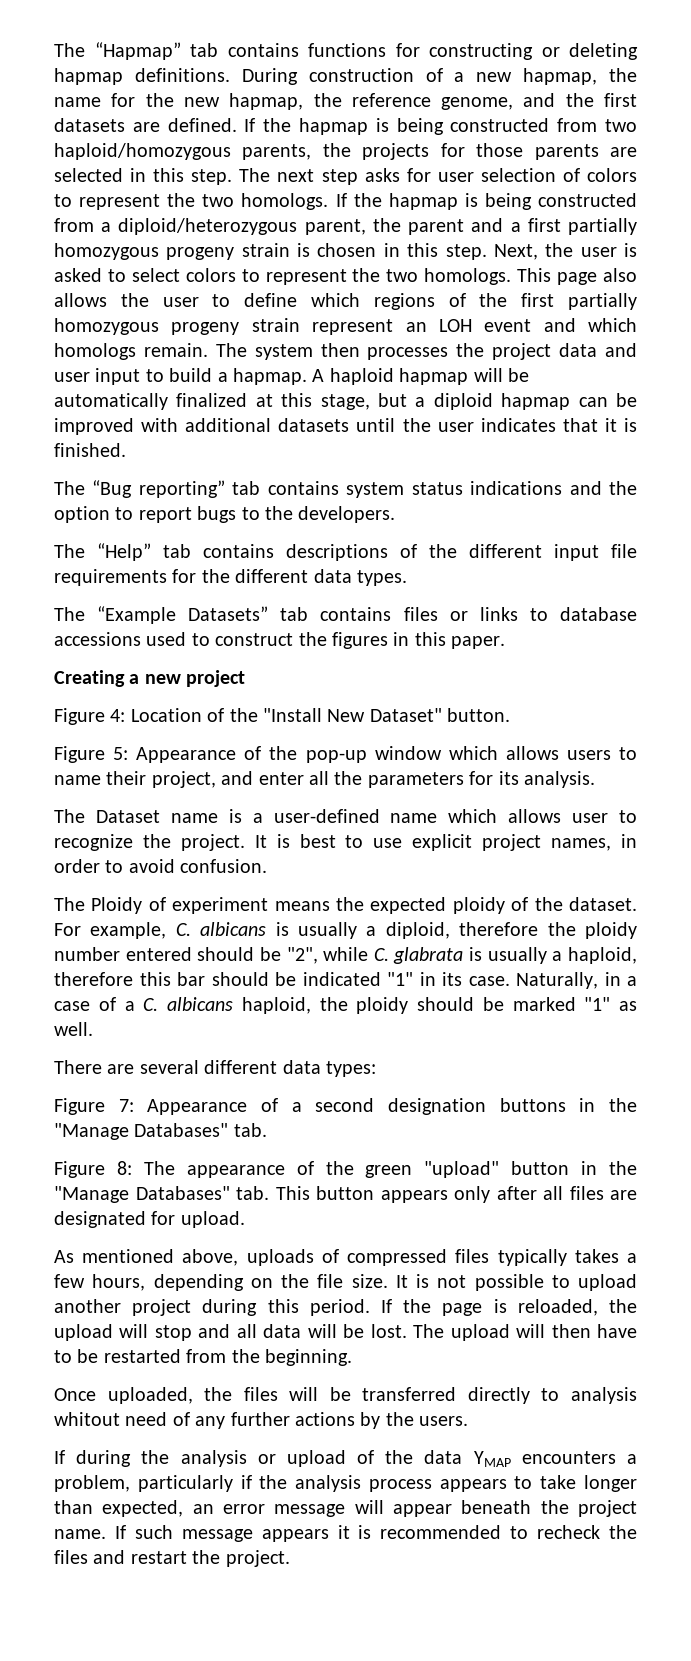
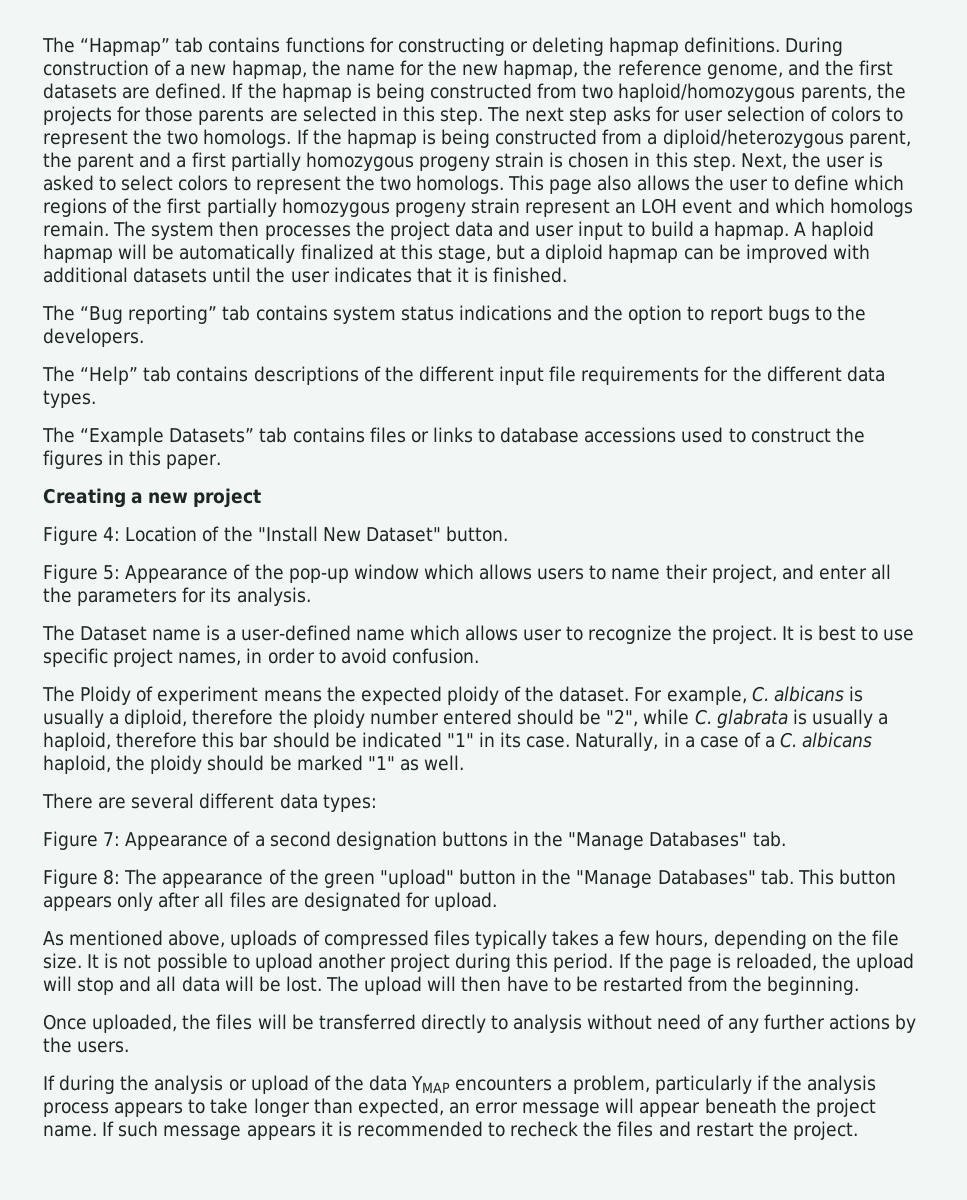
- It is best to use explicit project names, in order to avoid confusion.
+ It is best to use specific project names, in order to avoid confusion.
- Once uploaded, the files will be transferred directly to analysis whitout need of any further actions by the users.
+ Once uploaded, the files will be transferred directly to analysis without need of any further actions by the users.

